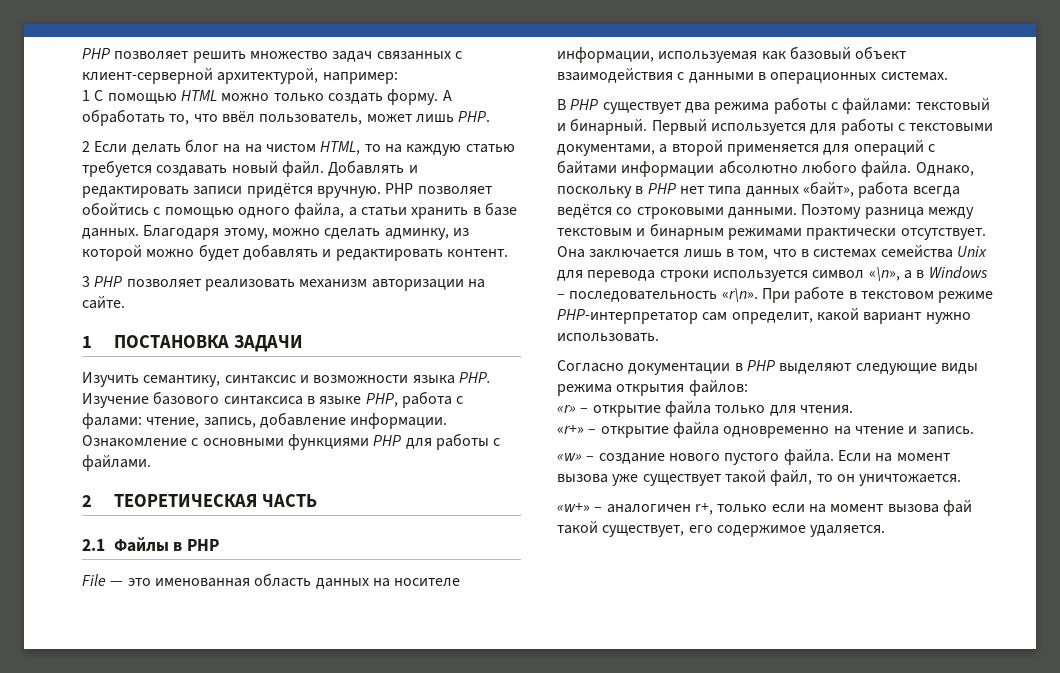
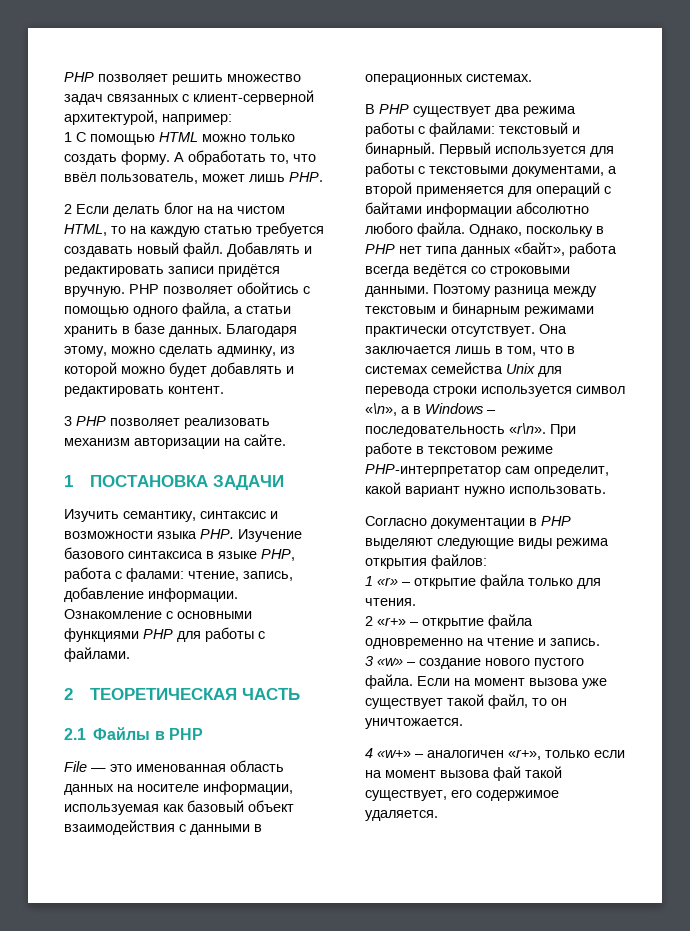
- «r» – открытие файла только для чтения.
+ 1 «r» – открытие файла только для чтения.
- «r+» – открытие файла одновременно на чтение и запись.
+ 2 «r+» – открытие файла одновременно на чтение и запись.
- «w» – создание нового пустого файла.
+ 3 «w» – создание нового пустого файла.
- «w+» – аналогичен r+, только если на момент вызова фай такой существует, его содержимое удаляется.
+ 4 «w+» – аналогичен «r+», только если на момент вызова фай такой существует, его содержимое удаляется.

